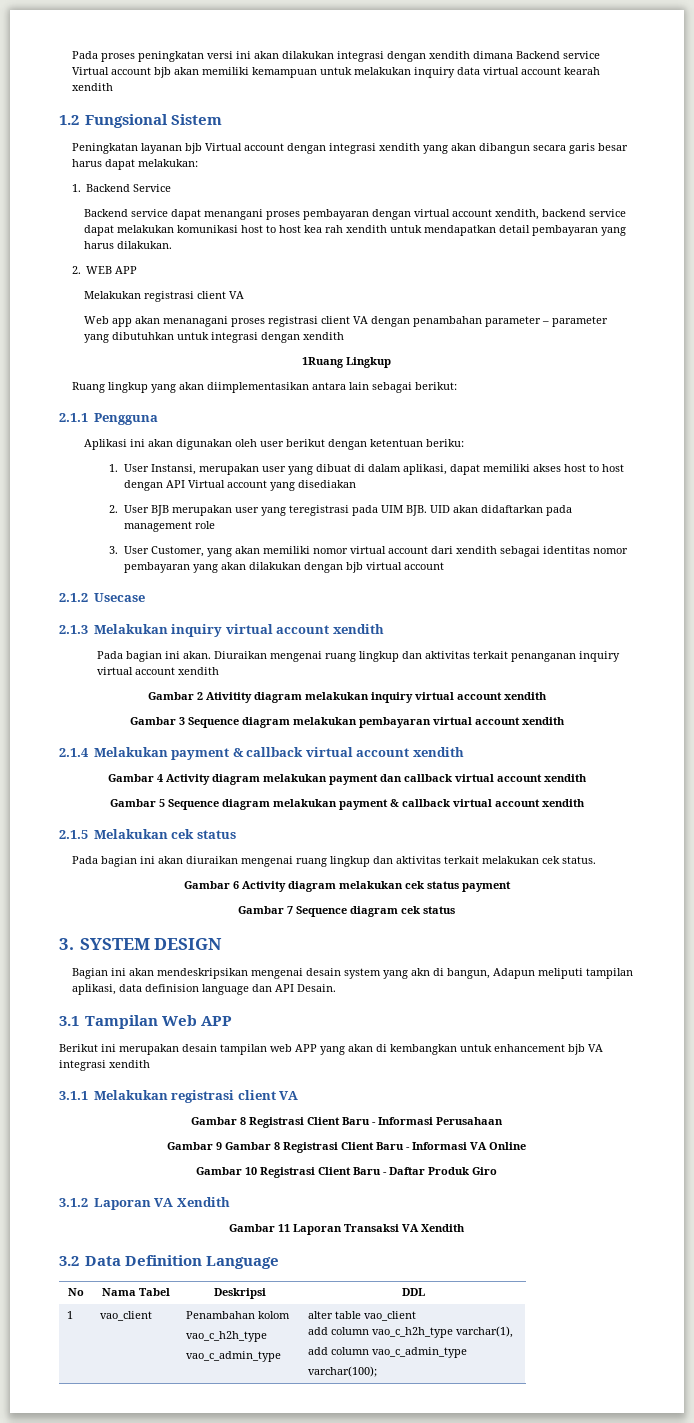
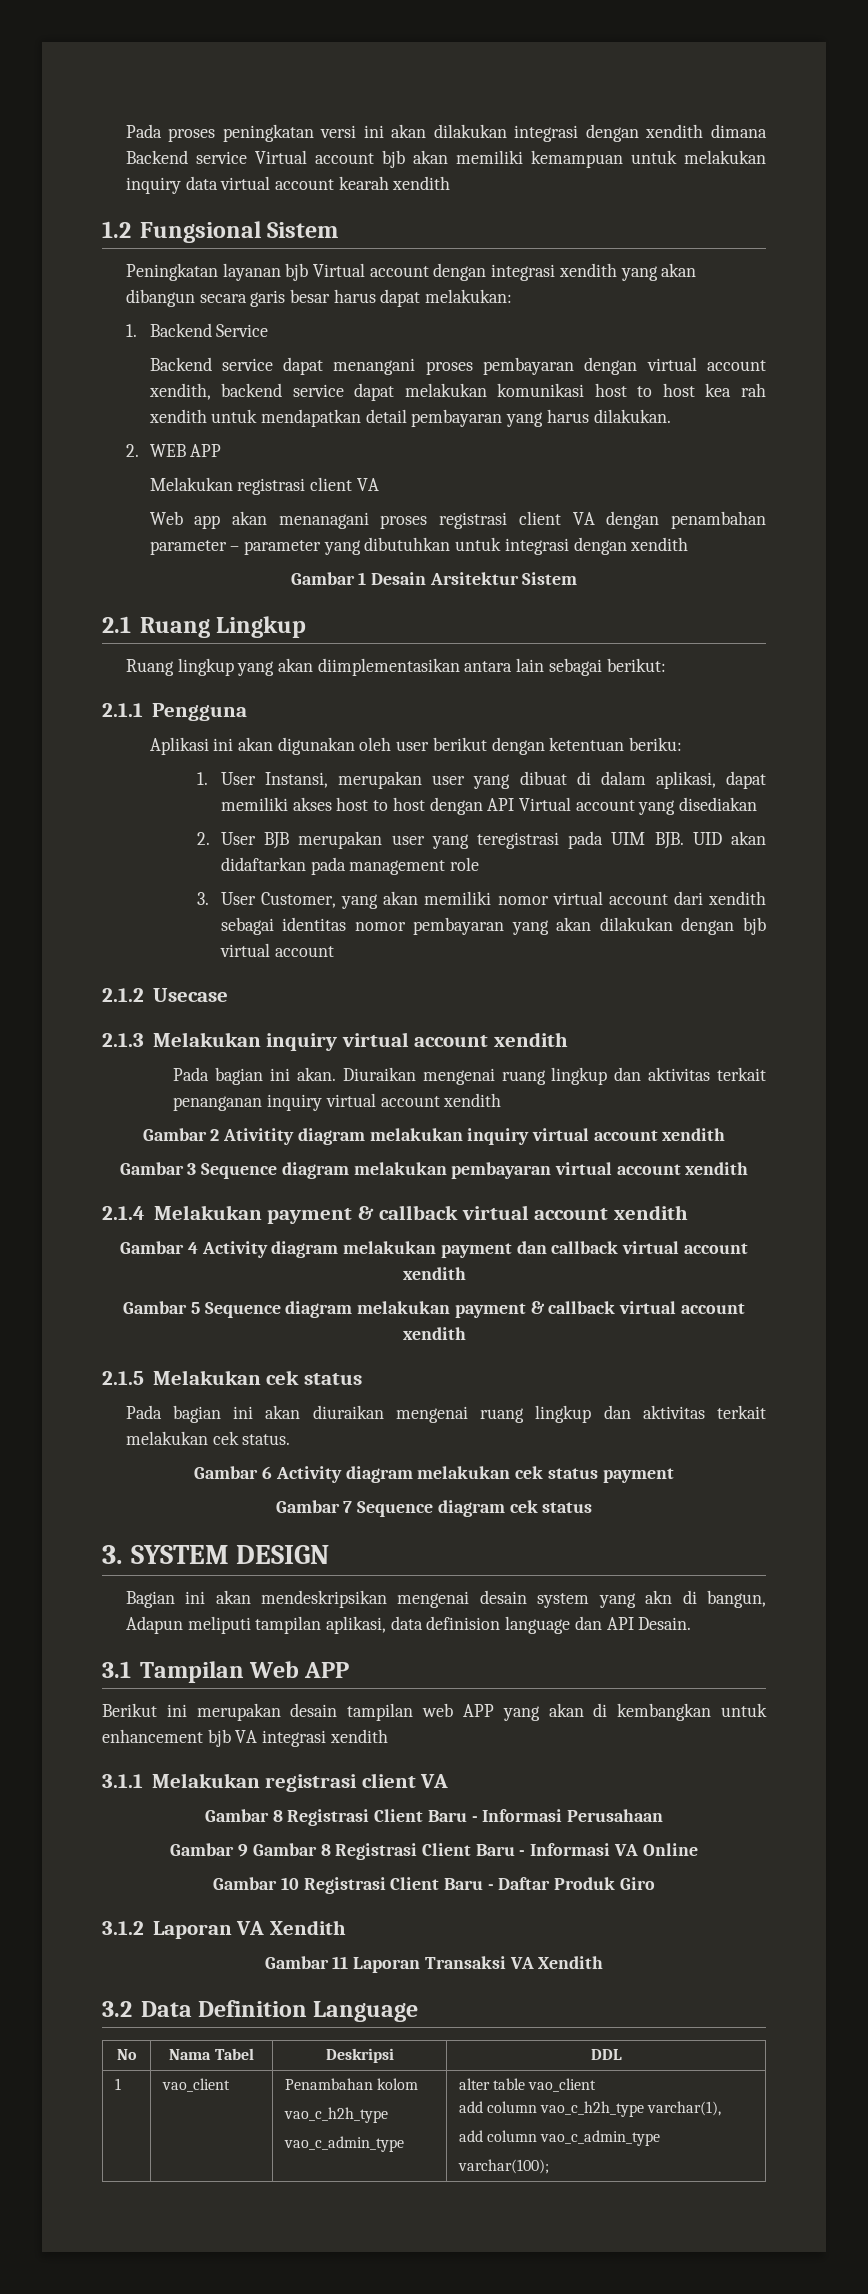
- 1Ruang Lingkup
+ Gambar 1 Desain Arsitektur Sistem
+ 2.1 Ruang Lingkup

